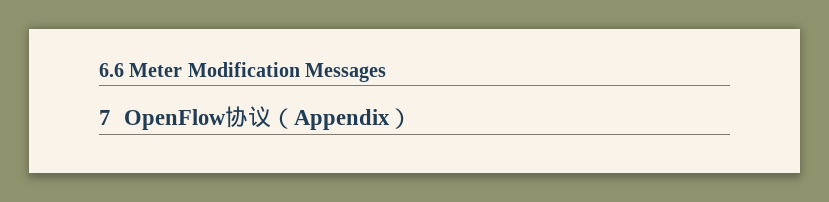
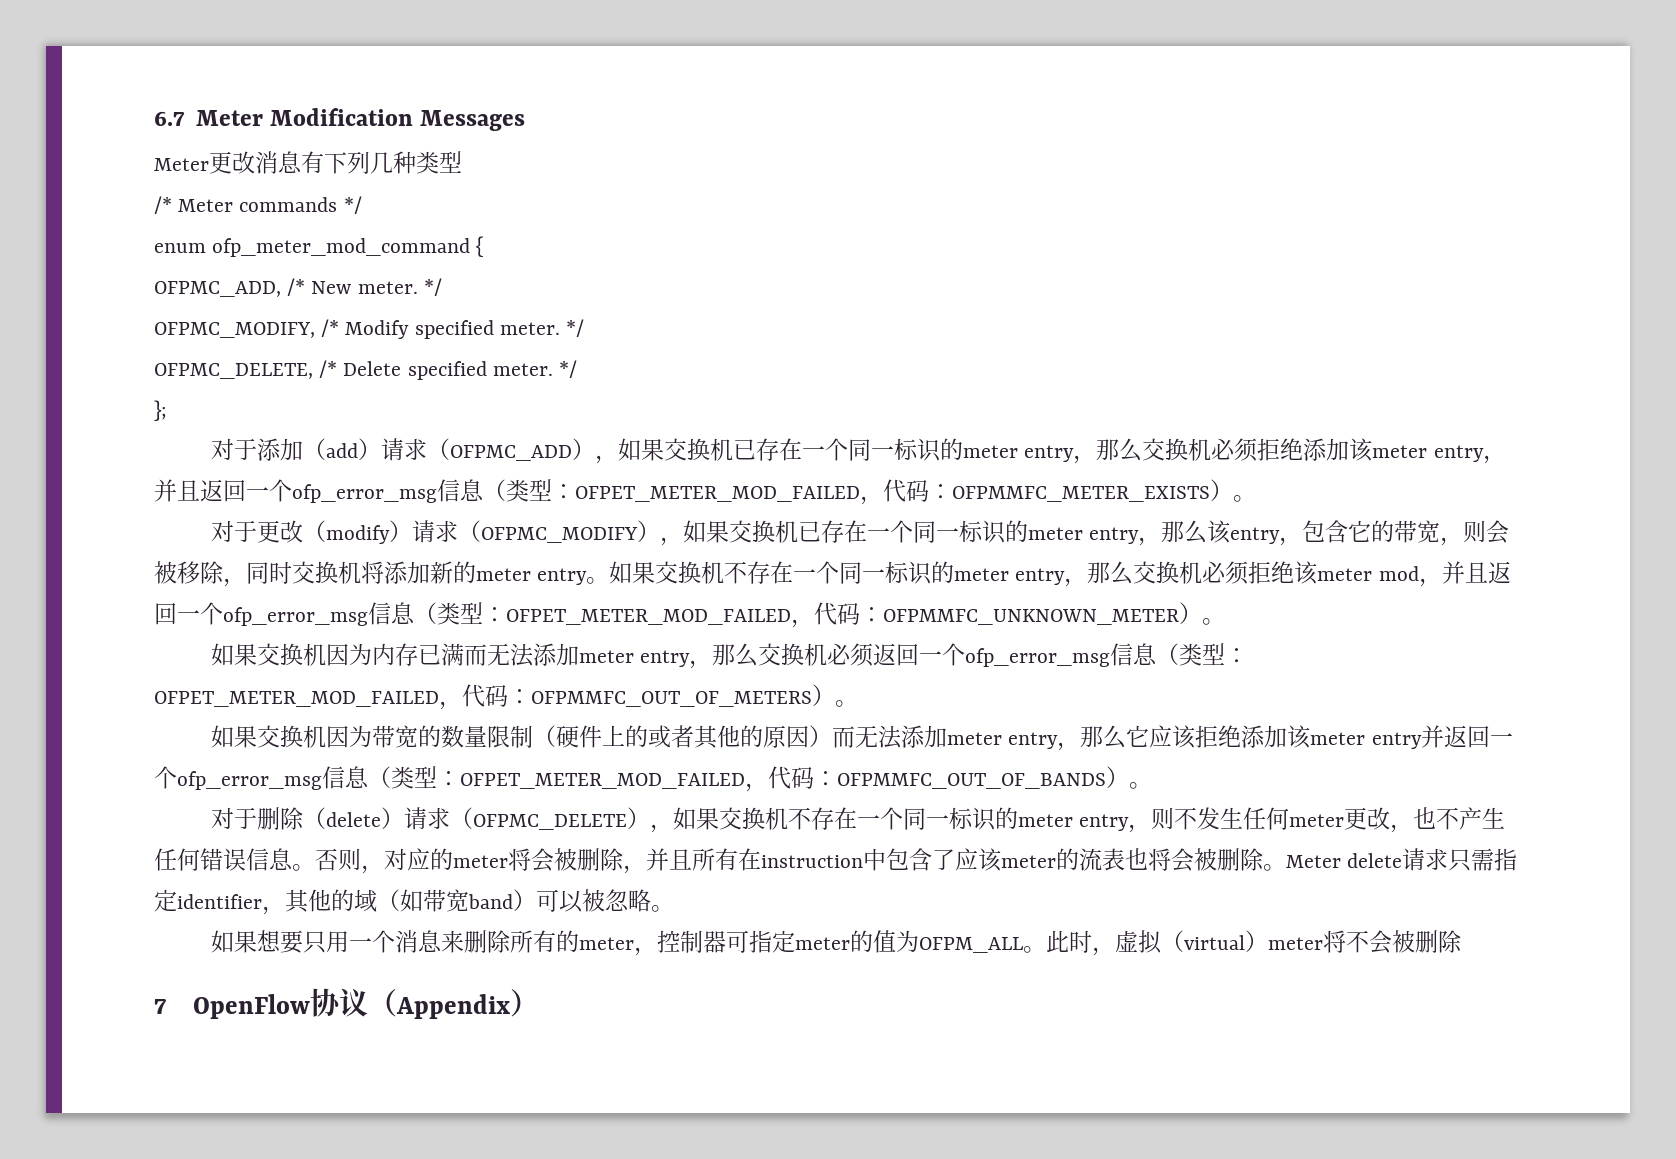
- 6.6 Meter Modification Messages
+ 6.7 Meter Modification Messages
+ Meter更改消息有下列几种类型
+ /* Meter commands */
+ enum ofp_meter_mod_command {
+ OFPMC_ADD, /* New meter. */
+ OFPMC_MODIFY, /* Modify specified meter. */
+ OFPMC_DELETE, /* Delete specified meter. */
+ };
+ 对于添加（add）请求（OFPMC_ADD），如果交换机已存在一个同一标识的meter entry，那么交换机必须拒绝添加该meter entry，并且返回一个ofp_error_msg信息（类型：OFPET_METER_MOD_FAILED，代码：OFPMMFC_METER_EXISTS）。
+ 对于更改（modify）请求（OFPMC_MODIFY），如果交换机已存在一个同一标识的meter entry，那么该entry，包含它的带宽，则会被移除，同时交换机将添加新的meter entry。如果交换机不存在一个同一标识的meter entry，那么交换机必须拒绝该meter mod，并且返回一个ofp_error_msg信息（类型：OFPET_METER_MOD_FAILED，代码：OFPMMFC_UNKNOWN_METER）。
+ 如果交换机因为内存已满而无法添加meter entry，那么交换机必须返回一个ofp_error_msg信息（类型：OFPET_METER_MOD_FAILED，代码：OFPMMFC_OUT_OF_METERS）。
+ 如果交换机因为带宽的数量限制（硬件上的或者其他的原因）而无法添加meter entry，那么它应该拒绝添加该meter entry并返回一个ofp_error_msg信息（类型：OFPET_METER_MOD_FAILED，代码：OFPMMFC_OUT_OF_BANDS）。
+ 对于删除（delete）请求（OFPMC_DELETE），如果交换机不存在一个同一标识的meter entry，则不发生任何meter更改，也不产生任何错误信息。否则，对应的meter将会被删除，并且所有在instruction中包含了应该meter的流表也将会被删除。Meter delete请求只需指定identifier，其他的域（如带宽band）可以被忽略。
+ 如果想要只用一个消息来删除所有的meter，控制器可指定meter的值为OFPM_ALL。此时，虚拟（virtual）meter将不会被删除

